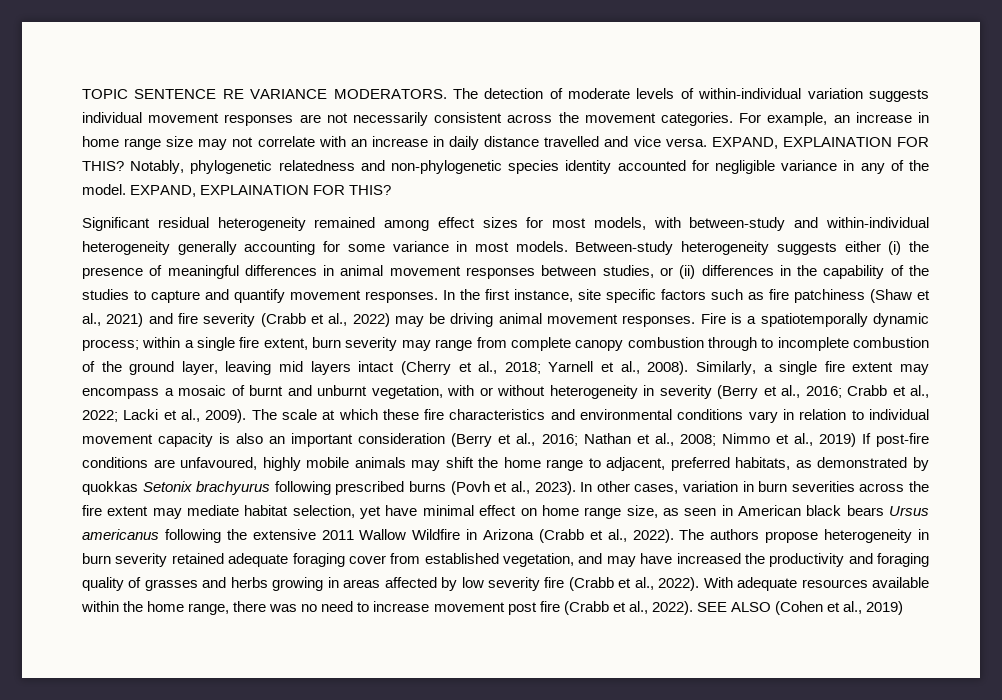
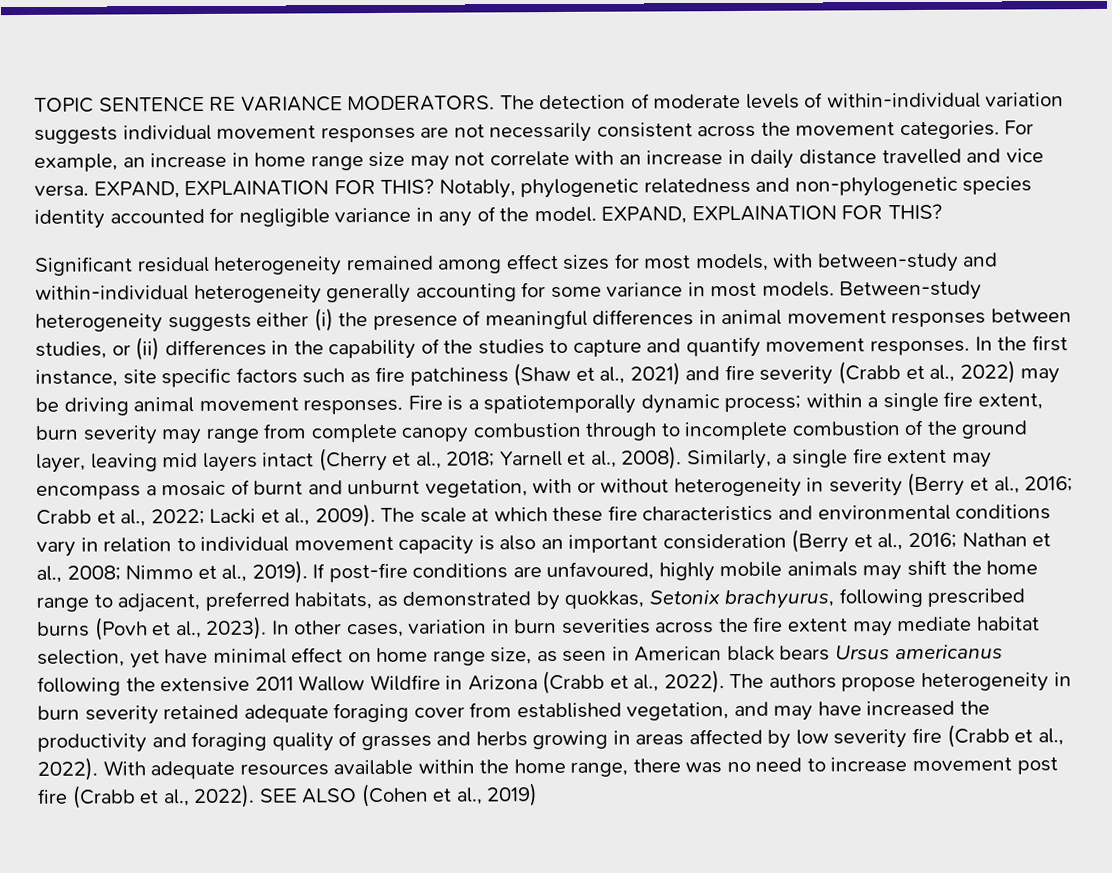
- The scale at which these fire characteristics and environmental conditions vary in relation to individual movement capacity is also an important consideration (Berry et al., 2016; Nathan et al., 2008; Nimmo et al., 2019) If post-fire conditions are unfavoured, highly mobile animals may shift the home range to adjacent, preferred habitats, as demonstrated by quokkas Setonix brachyurus following prescribed burns (Povh et al., 2023).
+ The scale at which these fire characteristics and environmental conditions vary in relation to individual movement capacity is also an important consideration (Berry et al., 2016; Nathan et al., 2008; Nimmo et al., 2019). If post-fire conditions are unfavoured, highly mobile animals may shift the home range to adjacent, preferred habitats, as demonstrated by quokkas, Setonix brachyurus, following prescribed burns (Povh et al., 2023).

